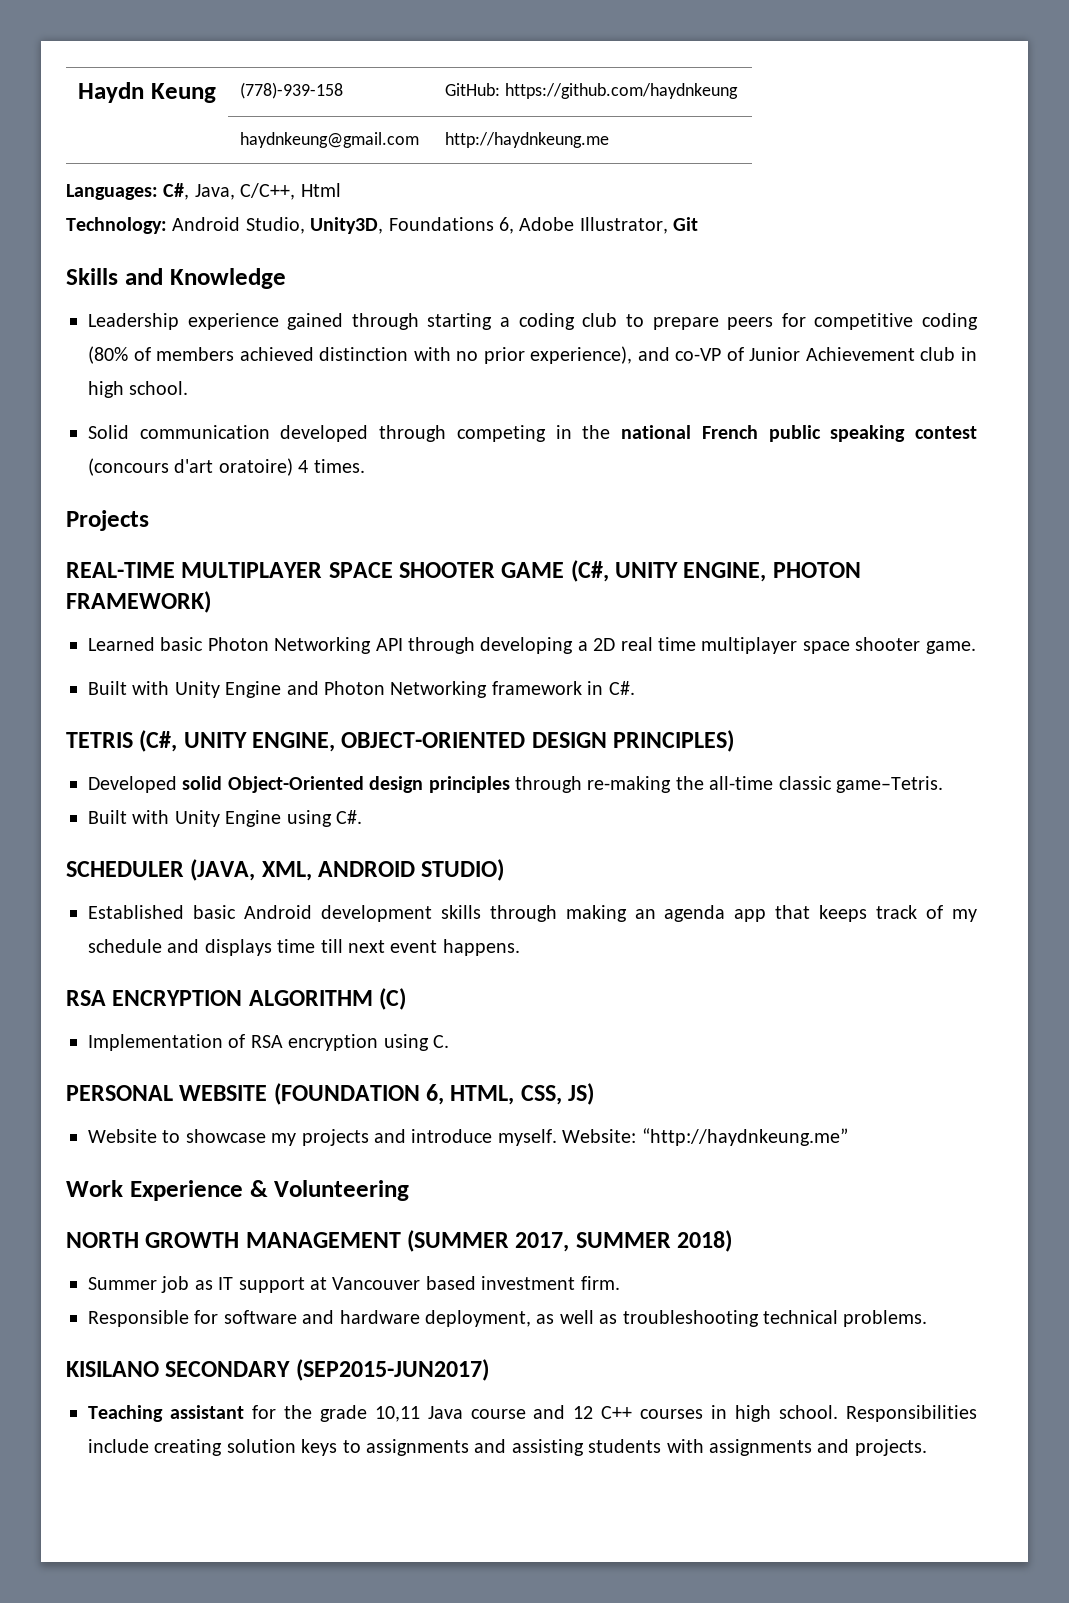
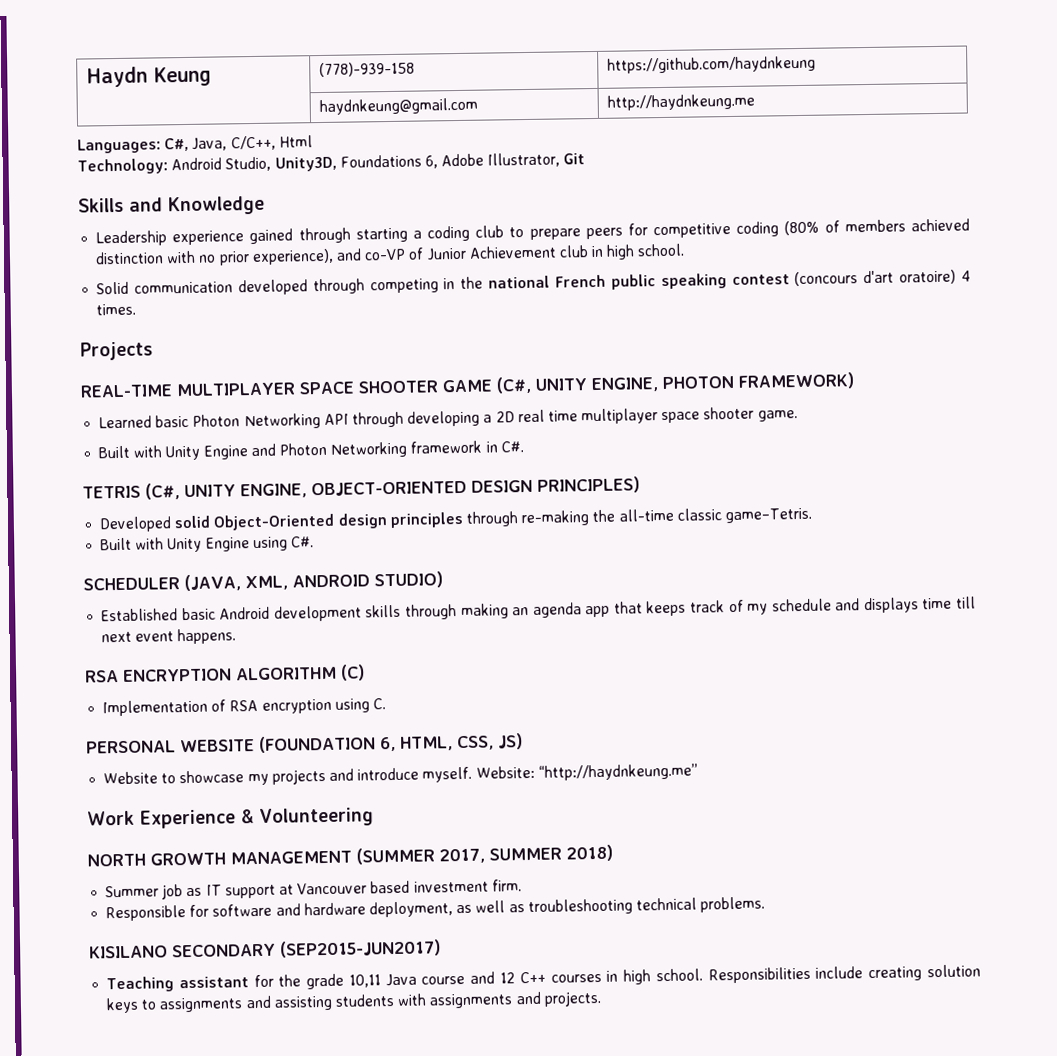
- Haydn Keung | (778)-939-158 | GitHub: https://github.com/haydnkeung
+ Haydn Keung | (778)-939-158 | https://github.com/haydnkeung

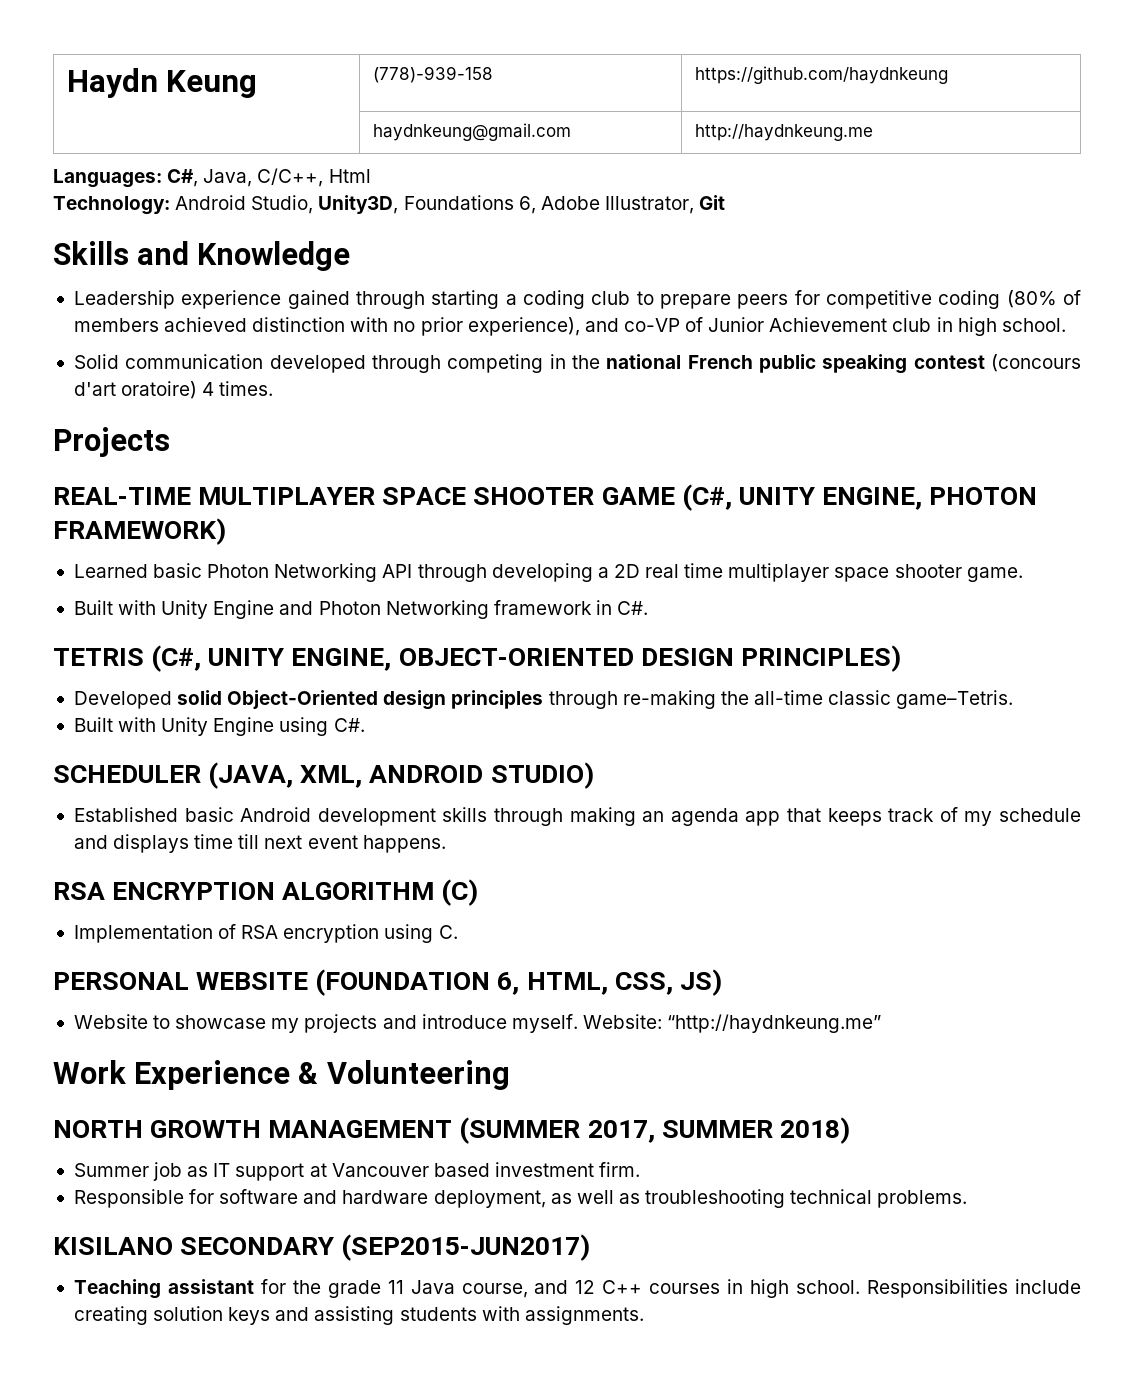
- Teaching assistant for the grade 10,11 Java course and 12 C++ courses in high school.
+ Teaching assistant for the grade 11 Java course, and 12 C++ courses in high school.
- Responsibilities include creating solution keys to assignments and assisting students with assignments and projects.
+ Responsibilities include creating solution keys and assisting students with assignments.

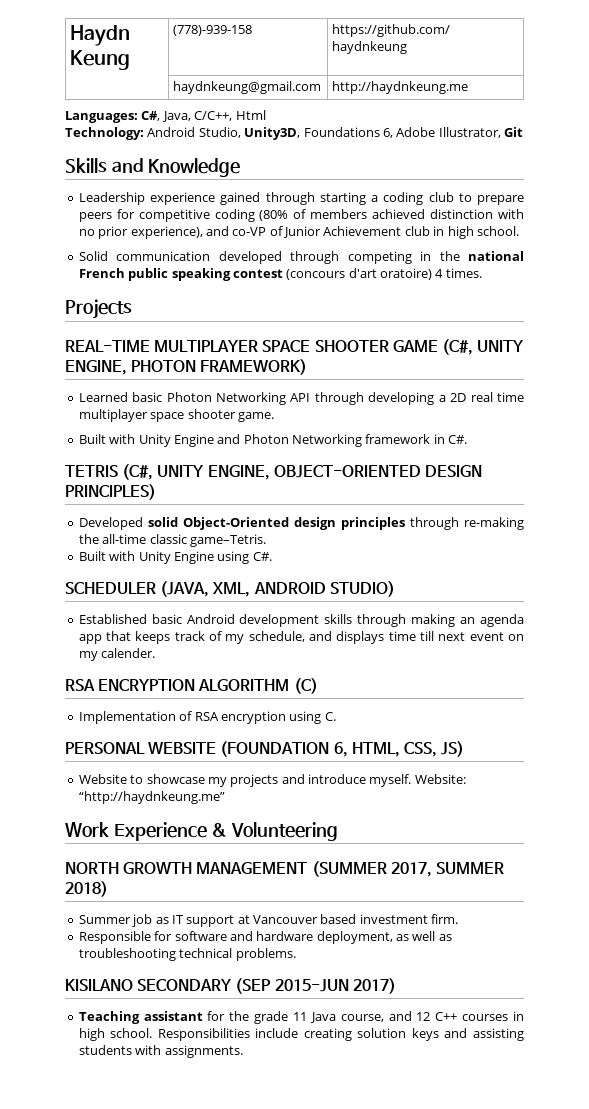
- Established basic Android development skills through making an agenda app that keeps track of my schedule and displays time till next event happens.
+ Established basic Android development skills through making an agenda app that keeps track of my schedule, and displays time till next event on my calender.
- KISILANO SECONDARY (SEP2015-JUN2017)
+ KISILANO SECONDARY (SEP 2015-JUN 2017)

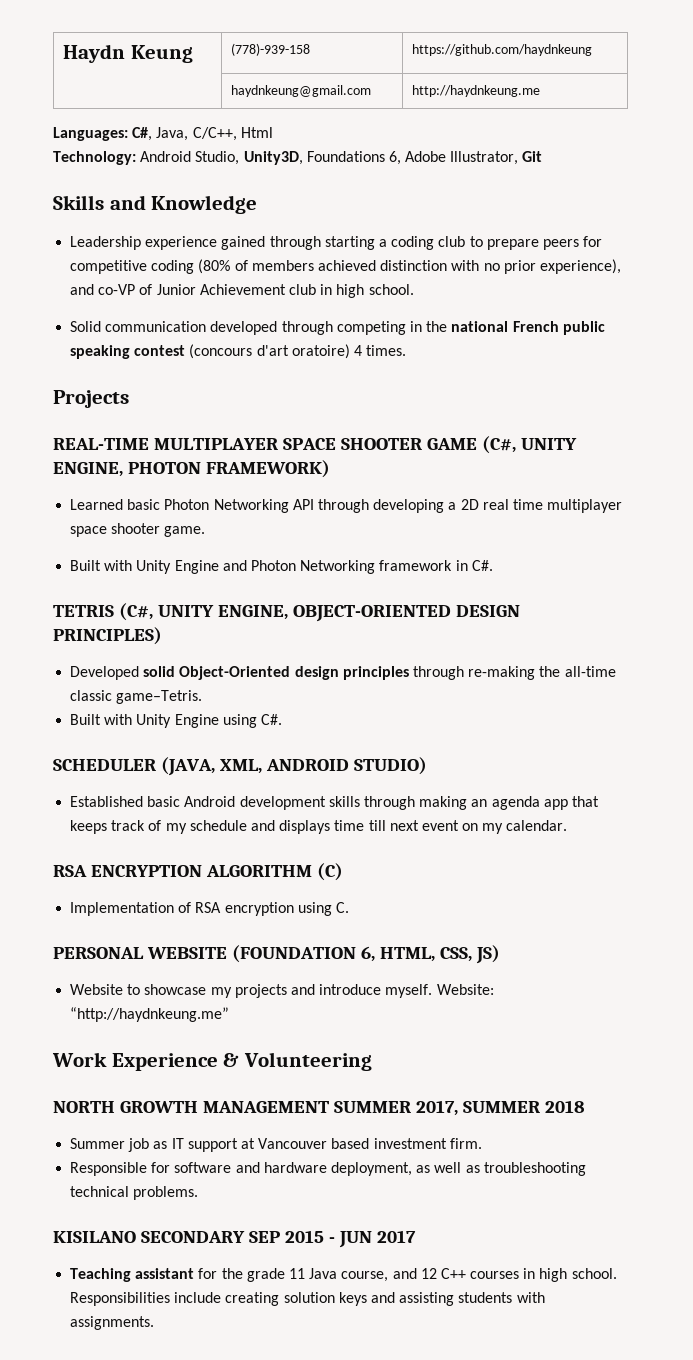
- Established basic Android development skills through making an agenda app that keeps track of my schedule, and displays time till next event on my calender.
+ Established basic Android development skills through making an agenda app that keeps track of my schedule and displays time till next event on my calendar.
- NORTH GROWTH MANAGEMENT (SUMMER 2017, SUMMER 2018)
+ NORTH GROWTH MANAGEMENT SUMMER 2017, SUMMER 2018
- KISILANO SECONDARY (SEP 2015-JUN 2017)
+ KISILANO SECONDARY SEP 2015 - JUN 2017

